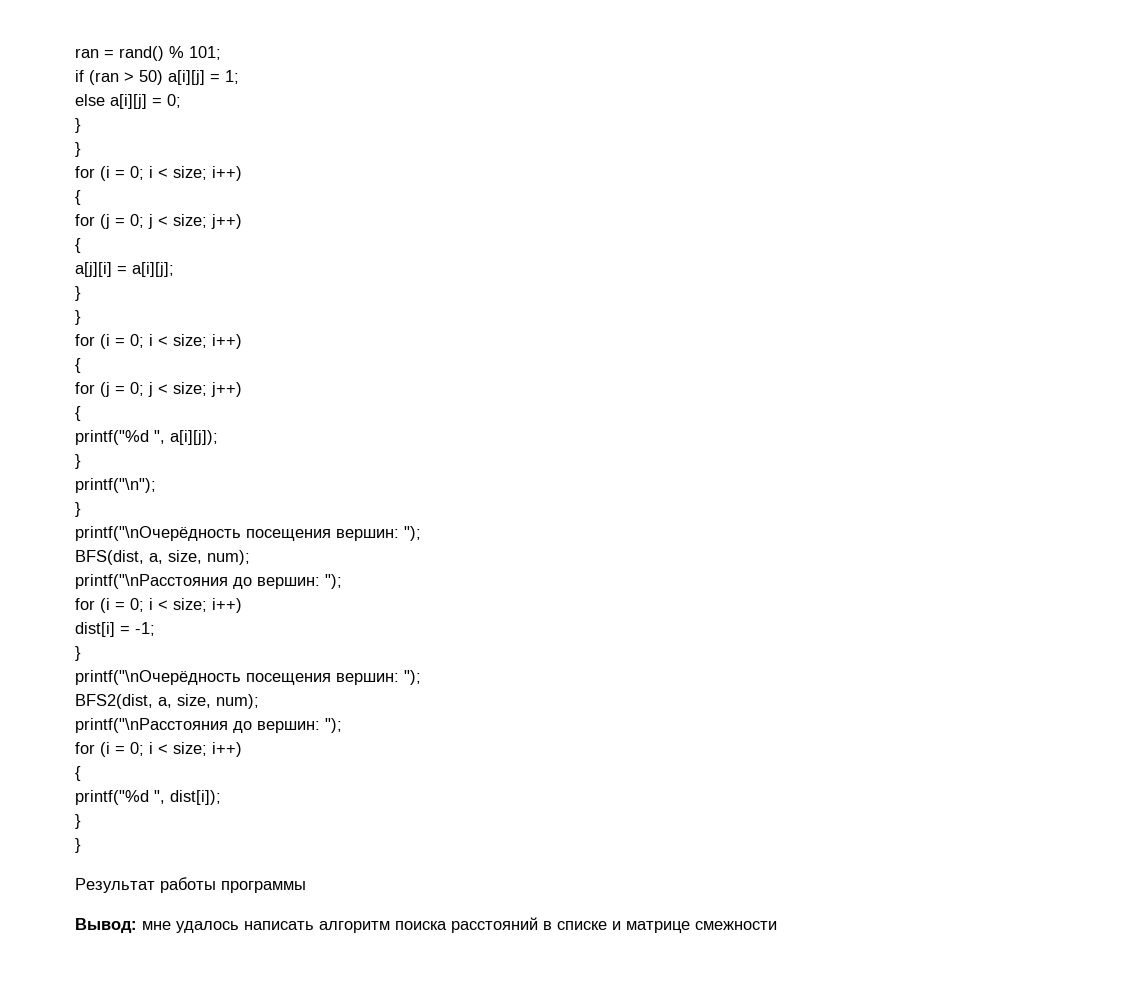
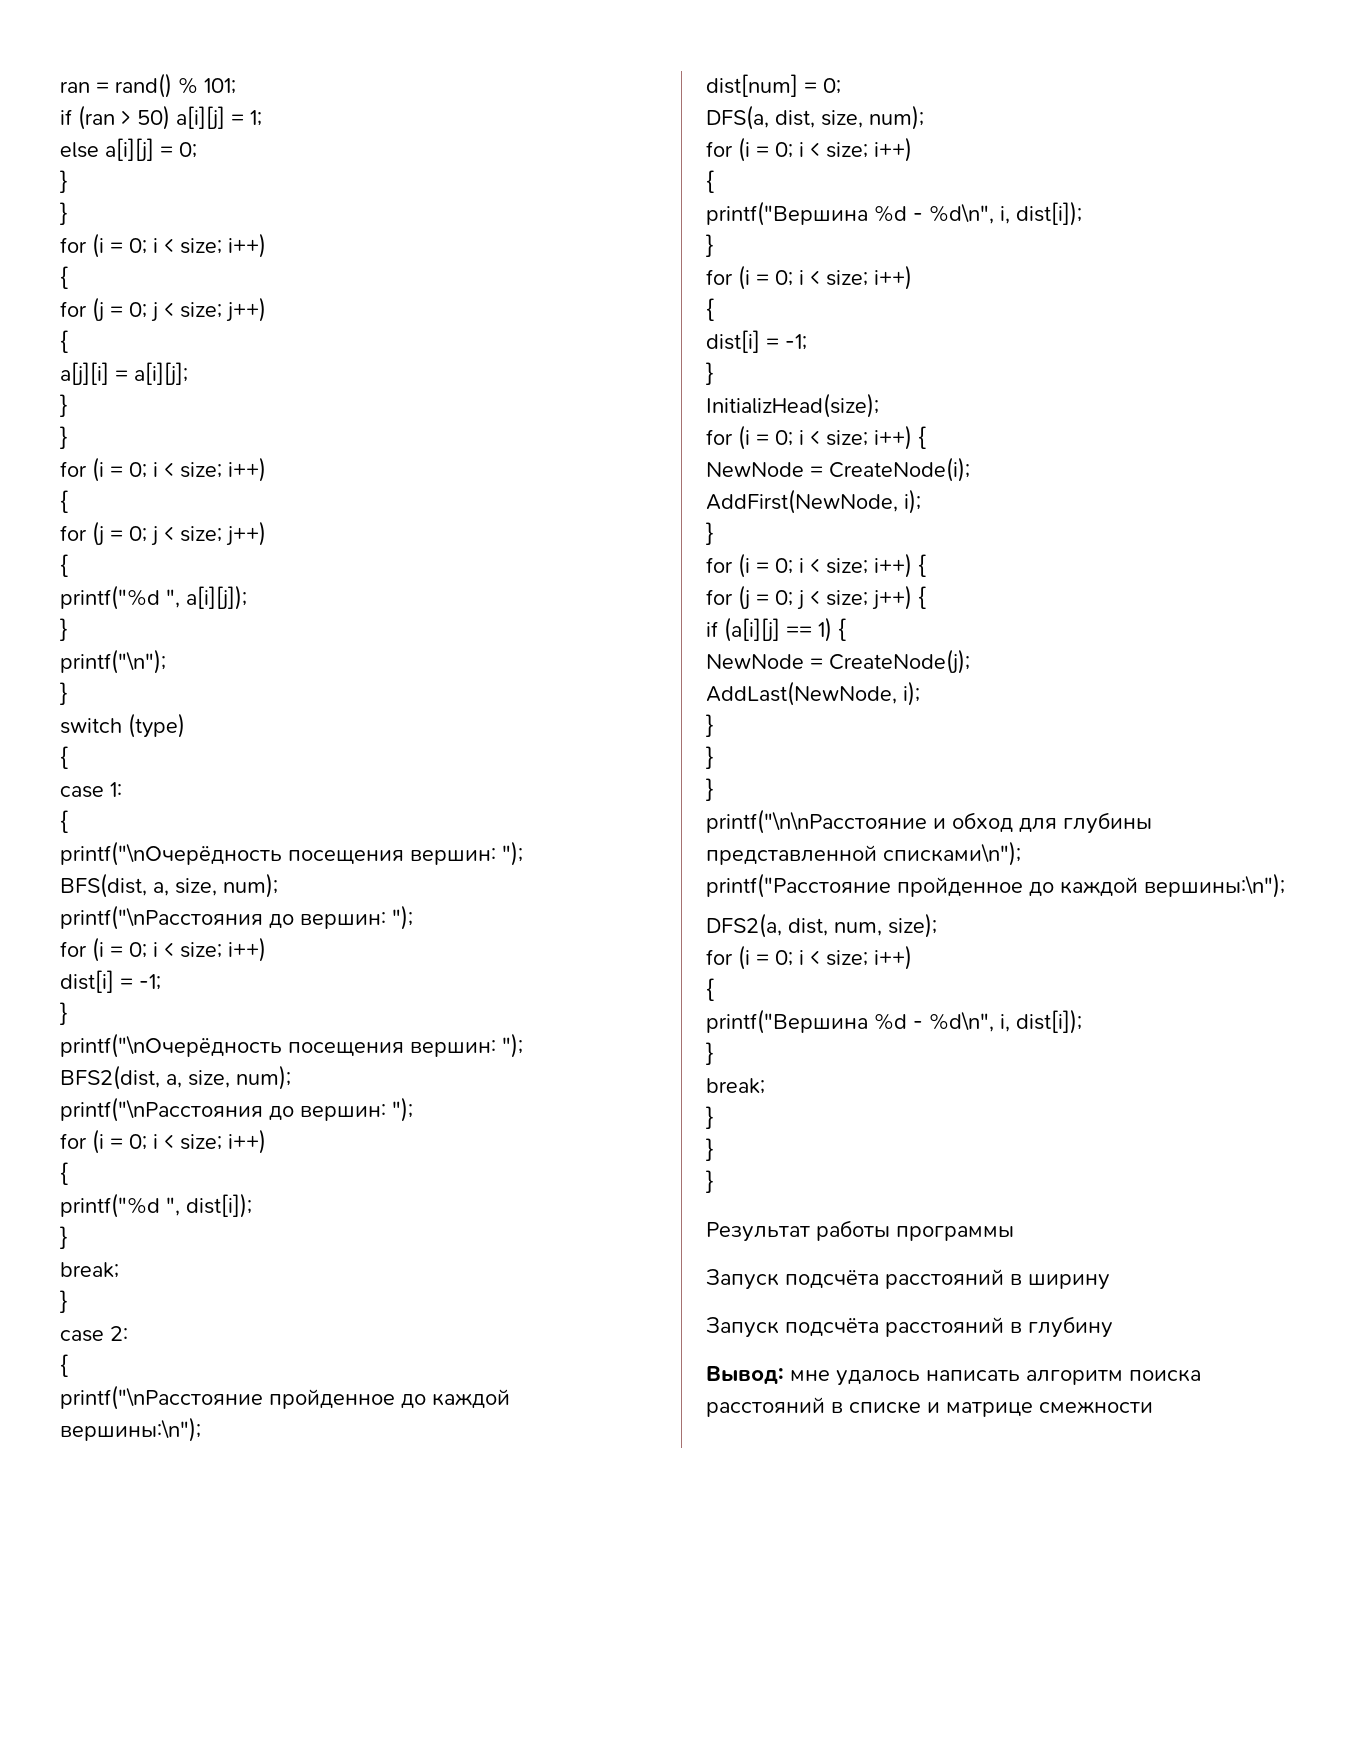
+ switch (type)
+ {
+ case 1:
+ {
  printf("%d ", dist[i]);
+ }
+ break;
+ }
+ case 2:
+ {
+ printf("\nРасстояние пройденное до каждой вершины:\n");
+ dist[num] = 0;
+ DFS(a, dist, size, num);
+ for (i = 0; i < size; i++)
+ {
+ printf("Вершина %d - %d\n", i, dist[i]);
+ }
+ for (i = 0; i < size; i++)
+ {
+ dist[i] = -1;
+ }
+ InitializHead(size);
+ for (i = 0; i < size; i++) {
+ NewNode = CreateNode(i);
+ AddFirst(NewNode, i);
+ }
+ for (i = 0; i < size; i++) {
+ for (j = 0; j < size; j++) {
+ if (a[i][j] == 1) {
+ NewNode = CreateNode(j);
+ AddLast(NewNode, i);
+ }
+ }
+ }
+ printf("\n\nРасстояние и обход для глубины представленной списками\n");
+ printf("Расстояние пройденное до каждой вершины:\n");
+ DFS2(a, dist, num, size);
+ for (i = 0; i < size; i++)
+ {
+ printf("Вершина %d - %d\n", i, dist[i]);
+ }
+ break;
+ }
  }
  }
  Результат работы программы
+ Запуск подсчёта расстояний в ширину
+ Запуск подсчёта расстояний в глубину

